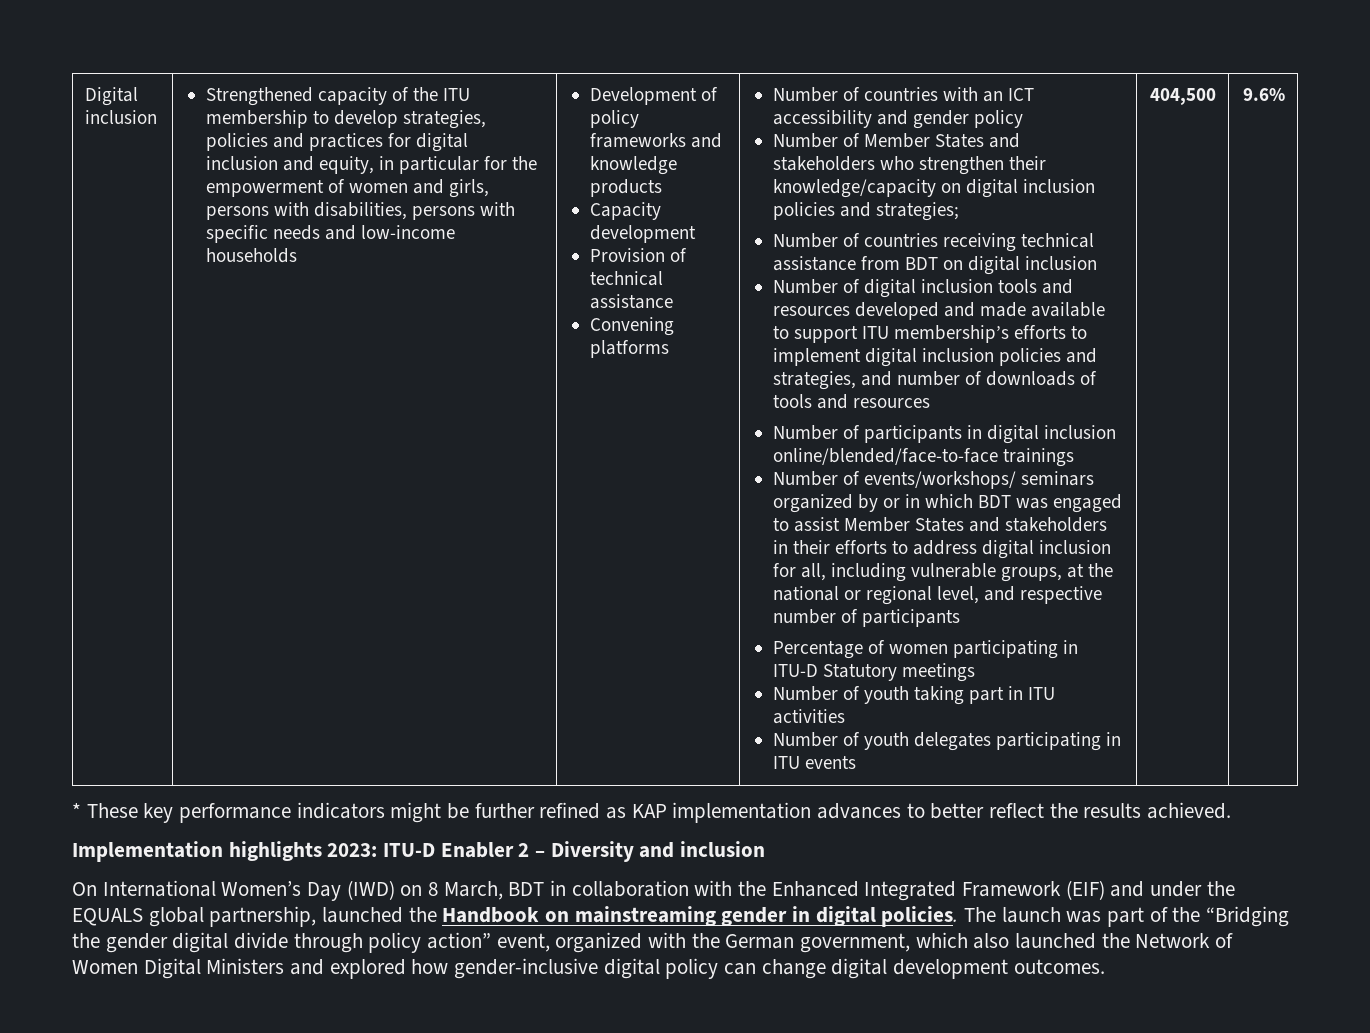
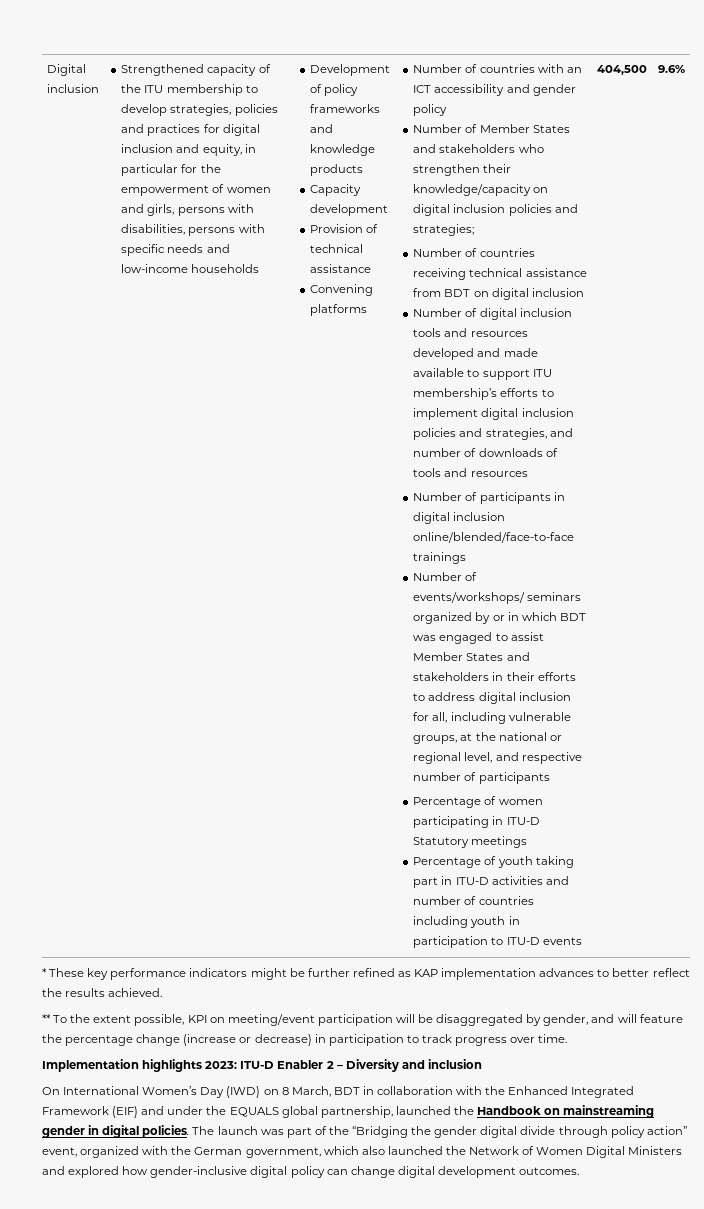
- Number of youth taking part in ITU activities
- Number of youth delegates participating in ITU events
+ Percentage of youth taking part in ITU-D activities and number of countries including youth in participation to ITU-D events
+ ** To the extent possible, KPI on meeting/event participation will be disaggregated by gender, and will feature the percentage change (increase or decrease) in participation to track progress over time.

